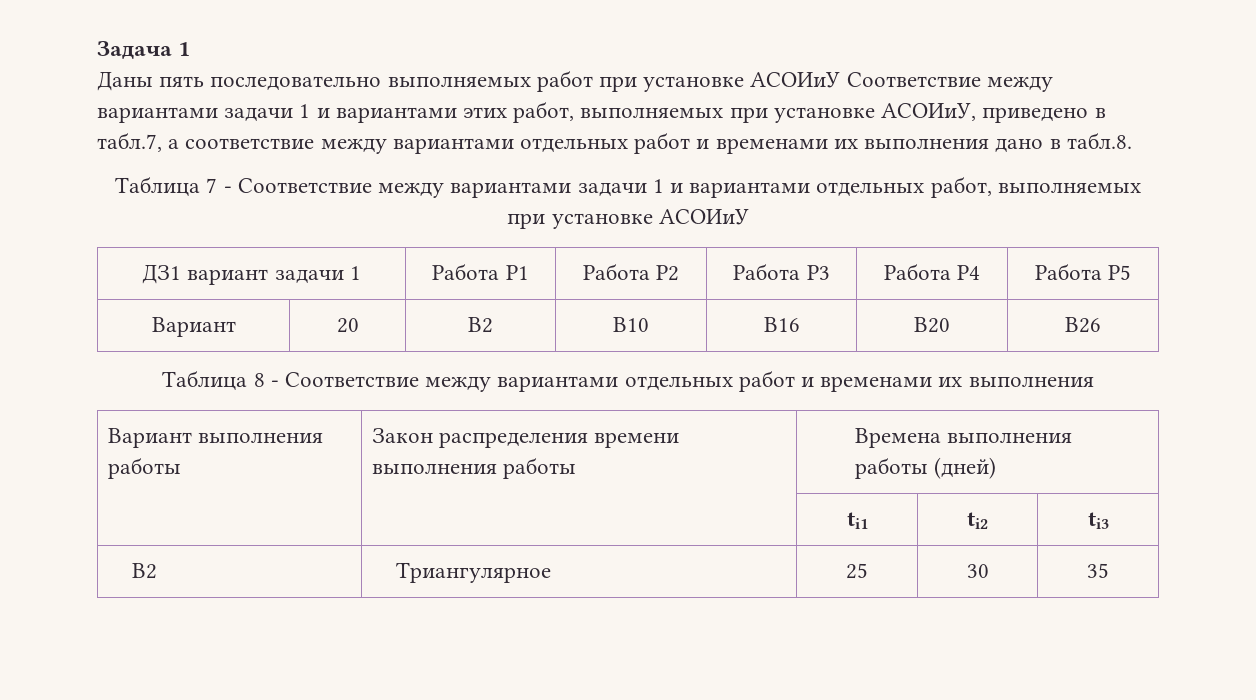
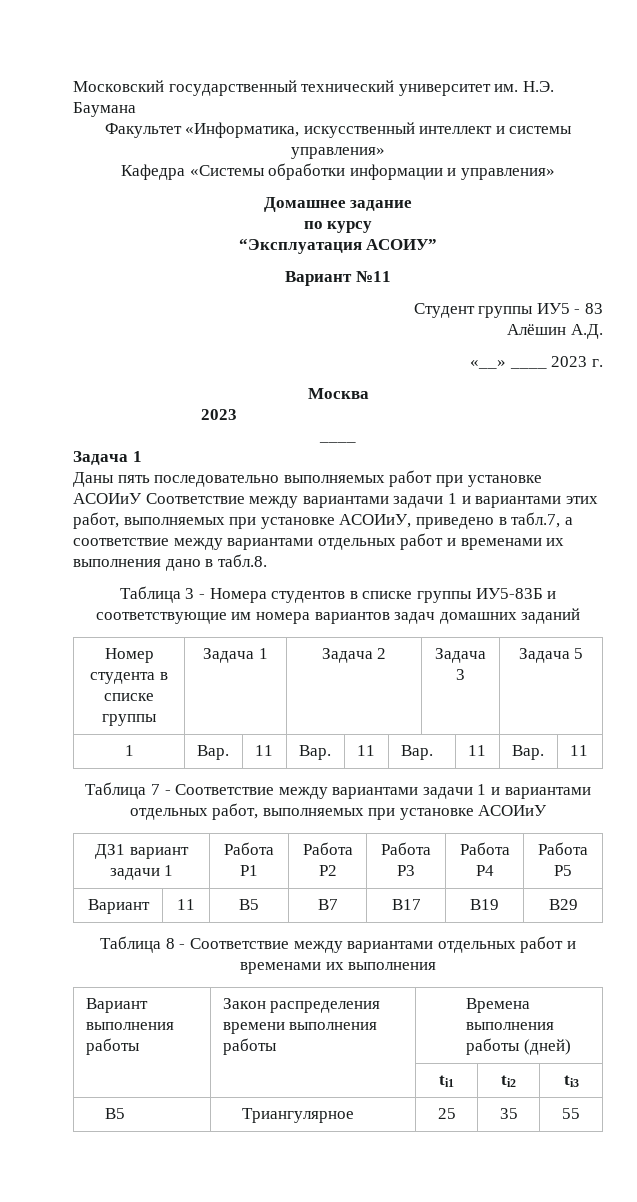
+ Московский государственный технический университет им. Н.Э. Баумана
+ Факультет «Информатика, искусственный интеллект и системы управления»
+ Кафедра «Системы обработки информации и управления»
+ Домашнее задание
+ по курсу
+ “Эксплуатация АСОИУ”
+ Вариант №11
+ Студент группы ИУ5 - 83
+ Алёшин А.Д.
+ «__» ____ 2023 г.
+ Москва
+ 2023
+ ____
+ Таблица 3 - Номера студентов в списке группы ИУ5-83Б и соответствующие им номера вариантов задач домашних заданий
+ Номер студента в списке группы | Задача 1 | Задача 2 | Задача 3 | Задача 5
+ 1 | Вар. | 11 | Вар. | 11 | Вар. | 11 | Вар. | 11
- Вариант | 20 | В2 | В10 | В16 | В20 | В26
+ Вариант | 11 | В5 | В7 | В17 | В19 | В29
- В2 | Триангулярное | 25 | 30 | 35
+ В5 | Триангулярное | 25 | 35 | 55

